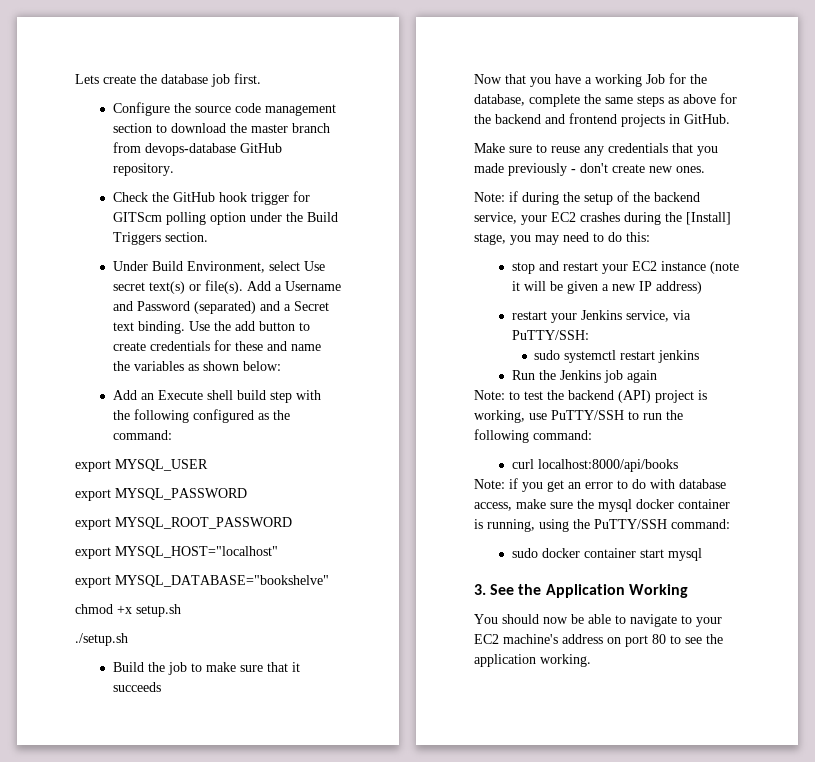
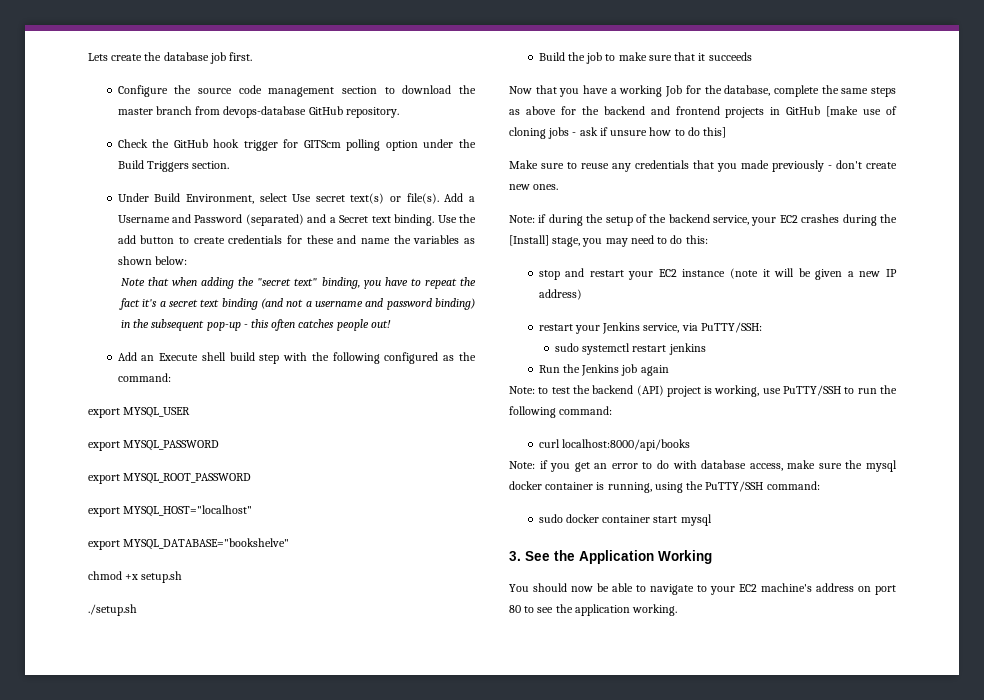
+ Note that when adding the "secret text" binding, you have to repeat the fact it's a secret text binding (and not a username and password binding) in the subsequent pop-up - this often catches people out!
- Now that you have a working Job for the database, complete the same steps as above for the backend and frontend projects in GitHub.
+ Now that you have a working Job for the database, complete the same steps as above for the backend and frontend projects in GitHub [make use of cloning jobs - ask if unsure how to do this]

